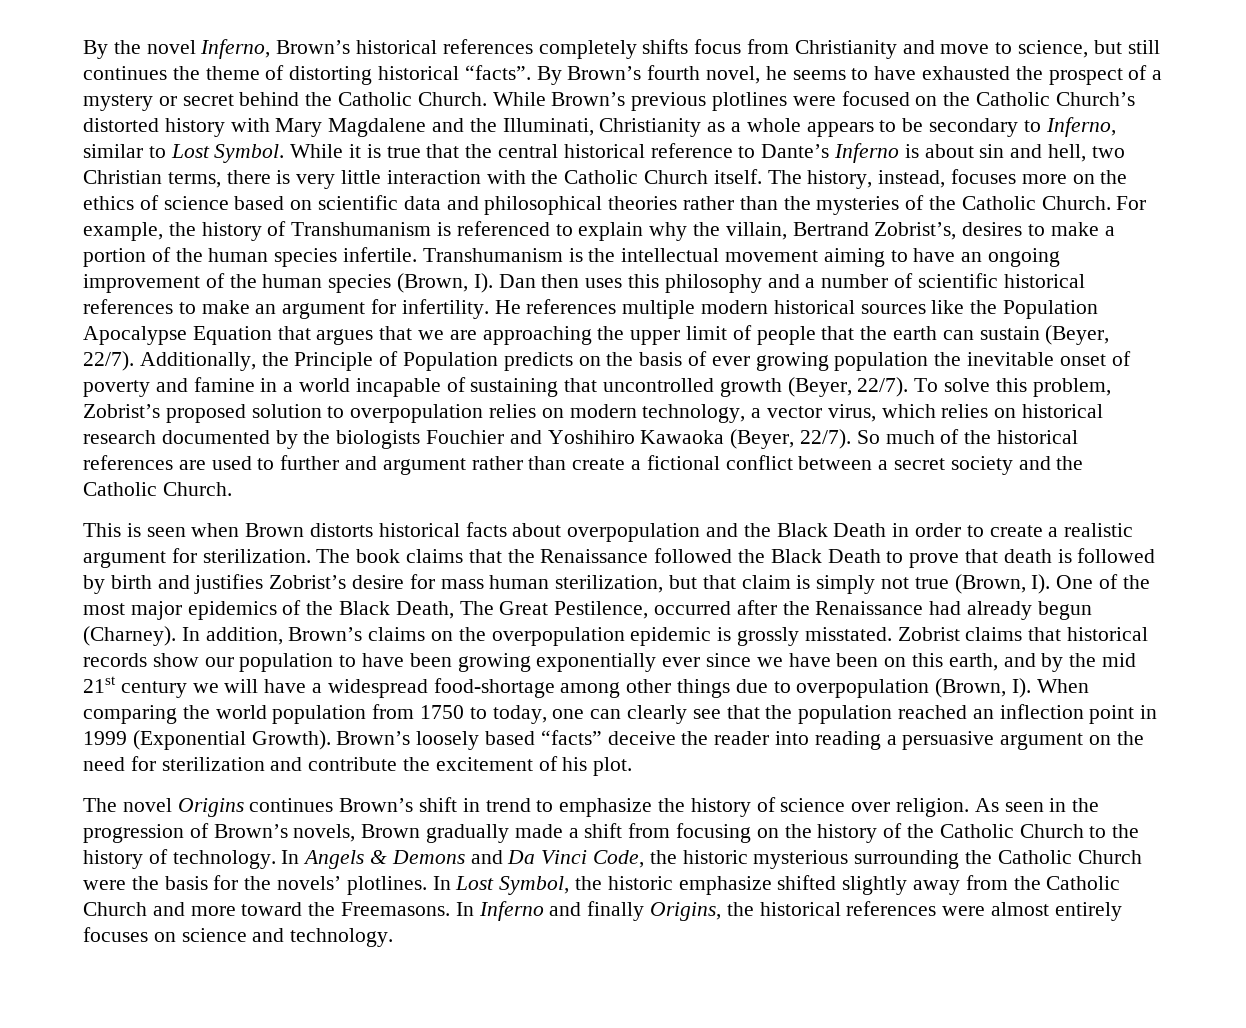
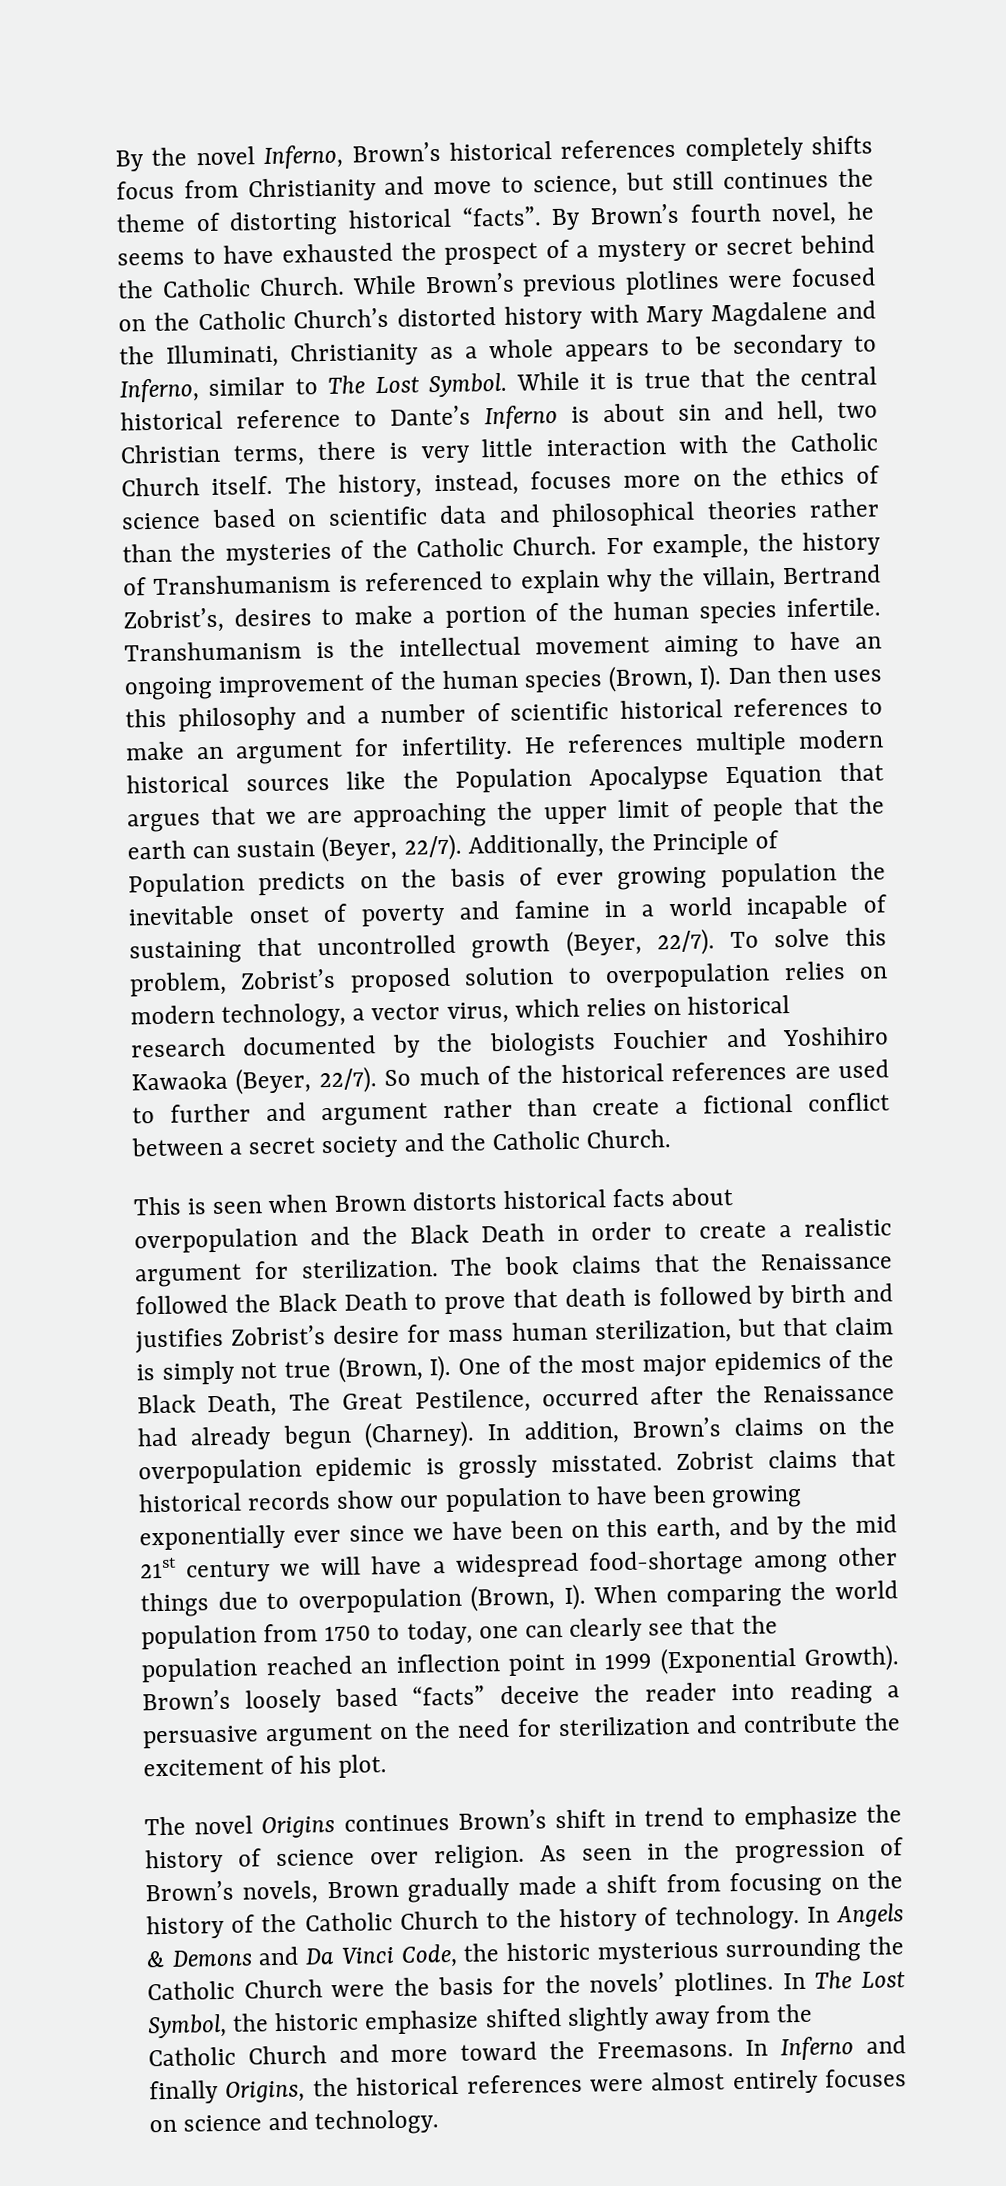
- While Brown’s previous plotlines were focused on the Catholic Church’s distorted history with Mary Magdalene and the Illuminati, Christianity as a whole appears to be secondary to Inferno, similar to Lost Symbol.
+ While Brown’s previous plotlines were focused on the Catholic Church’s distorted history with Mary Magdalene and the Illuminati, Christianity as a whole appears to be secondary to Inferno, similar to The Lost Symbol.
- In Lost Symbol, the historic emphasize shifted slightly away from the Catholic Church and more toward the Freemasons.
+ In The Lost Symbol, the historic emphasize shifted slightly away from the Catholic Church and more toward the Freemasons.

